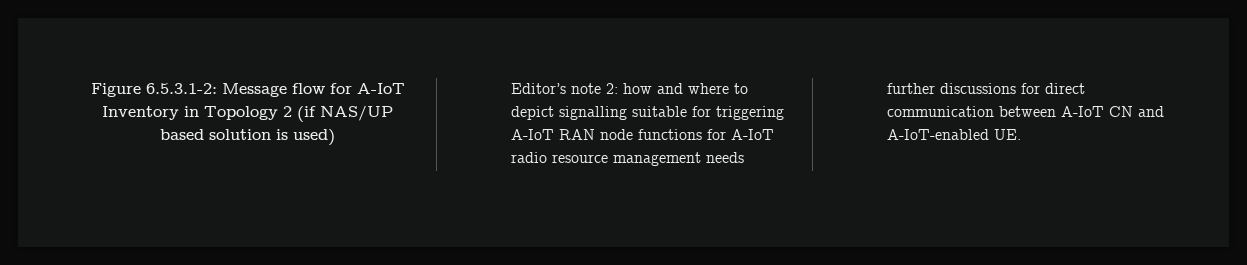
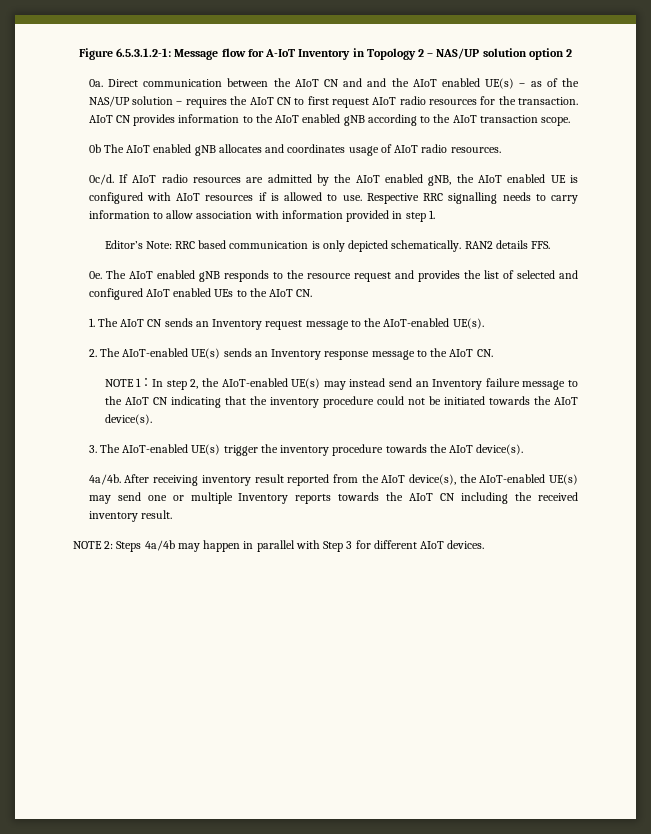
- Figure 6.5.3.1-2: Message flow for A-IoT Inventory in Topology 2 (if NAS/UP based solution is used)
- Editor’s note 2: how and where to depict signalling suitable for triggering A-IoT RAN node functions for A-IoT radio resource management needs further discussions for direct communication between A-IoT CN and A-IoT-enabled UE.
+ Figure 6.5.3.1.2-1: Message flow for A-IoT Inventory in Topology 2 – NAS/UP solution option 2
+ 0a. Direct communication between the AIoT CN and and the AIoT enabled UE(s) – as of the NAS/UP solution – requires the AIoT CN to first request AIoT radio resources for the transaction. AIoT CN provides information to the AIoT enabled gNB according to the AIoT transaction scope.
+ 0b The AIoT enabled gNB allocates and coordinates usage of AIoT radio resources.
+ 0c/d. If AIoT radio resources are admitted by the AIoT enabled gNB, the AIoT enabled UE is configured with AIoT resources if is allowed to use. Respective RRC signalling needs to carry information to allow association with information provided in step 1.
+ Editor’s Note: RRC based communication is only depicted schematically. RAN2 details FFS.
+ 0e. The AIoT enabled gNB responds to the resource request and provides the list of selected and configured AIoT enabled UEs to the AIoT CN.
+ 1. The AIoT CN sends an Inventory request message to the AIoT-enabled UE(s).
+ 2. The AIoT-enabled UE(s) sends an Inventory response message to the AIoT CN.
+ NOTE 1：In step 2, the AIoT-enabled UE(s) may instead send an Inventory failure message to the AIoT CN indicating that the inventory procedure could not be initiated towards the AIoT device(s).
+ 3. The AIoT-enabled UE(s) trigger the inventory procedure towards the AIoT device(s).
+ 4a/4b. After receiving inventory result reported from the AIoT device(s), the AIoT-enabled UE(s) may send one or multiple Inventory reports towards the AIoT CN including the received inventory result.
+ NOTE 2: Steps 4a/4b may happen in parallel with Step 3 for different AIoT devices.

